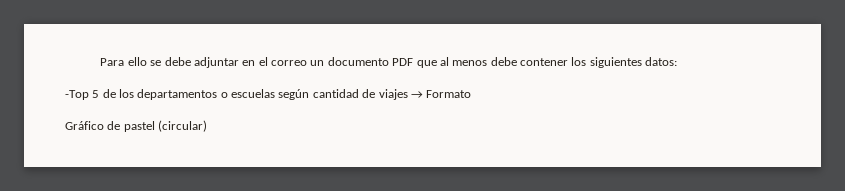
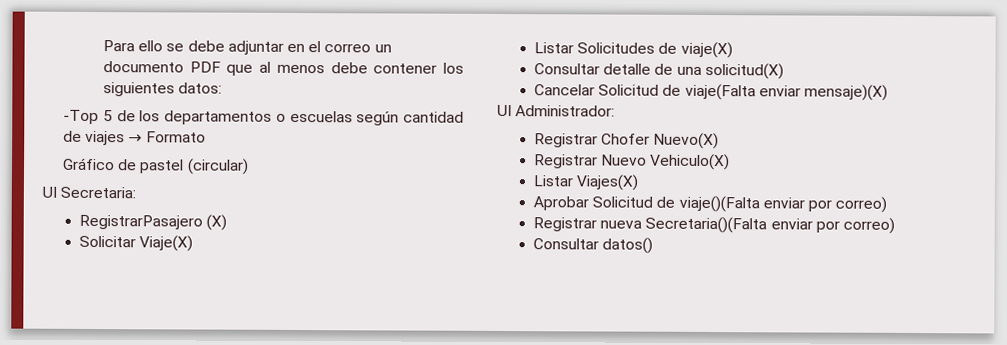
+ UI Secretaria:
+ RegistrarPasajero (X)
+ Solicitar Viaje(X)
+ Listar Solicitudes de viaje(X)
+ Consultar detalle de una solicitud(X)
+ Cancelar Solicitud de viaje(Falta enviar mensaje)(X)
+ UI Administrador:
+ Registrar Chofer Nuevo(X)
+ Registrar Nuevo Vehiculo(X)
+ Listar Viajes(X)
+ Aprobar Solicitud de viaje()(Falta enviar por correo)
+ Registrar nueva Secretaria()(Falta enviar por correo)
+ Consultar datos()

